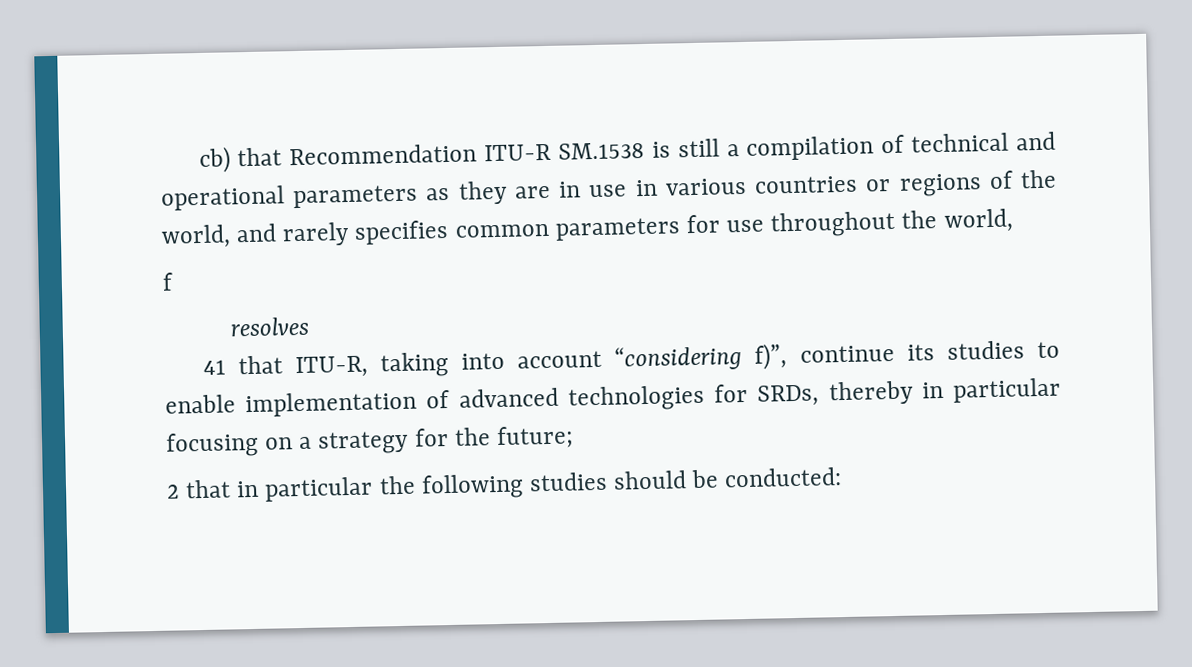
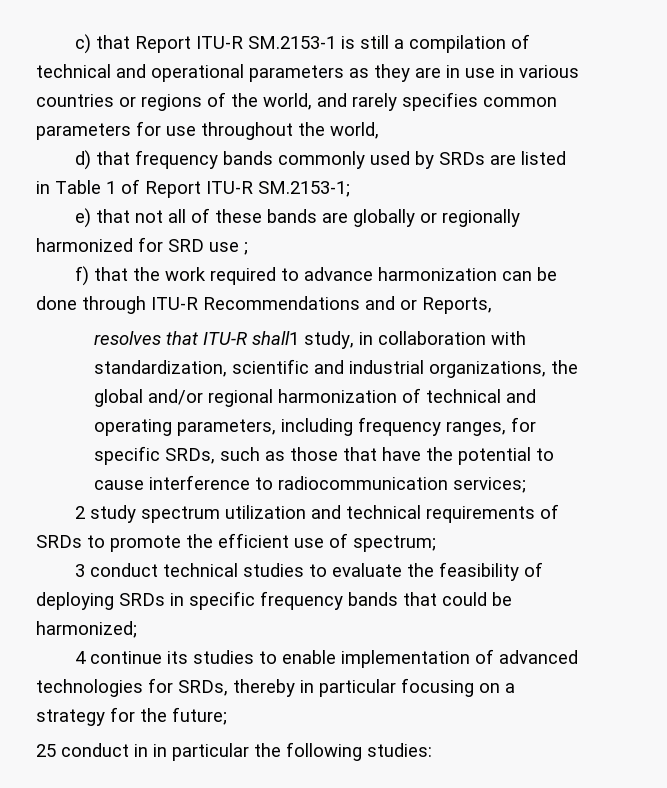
- cb) that Recommendation ITU-R SM.1538 is still a compilation of technical and operational parameters as they are in use in various countries or regions of the world, and rarely specifies common parameters for use throughout the world,
+ c) that Report ITU-R SM.2153-1 is still a compilation of technical and operational parameters as they are in use in various countries or regions of the world, and rarely specifies common parameters for use throughout the world,
- f
- resolves
- 41 that ITU-R, taking into account “considering f)”, continue its studies to enable implementation of advanced technologies for SRDs, thereby in particular focusing on a strategy for the future;
+ d) that frequency bands commonly used by SRDs are listed in Table 1 of Report ITU-R SM.2153-1;
+ e) that not all of these bands are globally or regionally harmonized for SRD use ;
+ f) that the work required to advance harmonization can be done through ITU-R Recommendations and or Reports,
+ resolves that ITU-R shall1 study, in collaboration with standardization, scientific and industrial organizations, the global and/or regional harmonization of technical and operating parameters, including frequency ranges, for specific SRDs, such as those that have the potential to cause interference to radiocommunication services;
+ 2 study spectrum utilization and technical requirements of SRDs to promote the efficient use of spectrum;
+ 3 conduct technical studies to evaluate the feasibility of deploying SRDs in specific frequency bands that could be harmonized;
+ 4 continue its studies to enable implementation of advanced technologies for SRDs, thereby in particular focusing on a strategy for the future;
- 2 that in particular the following studies should be conducted:
+ 25 conduct in in particular the following studies:

